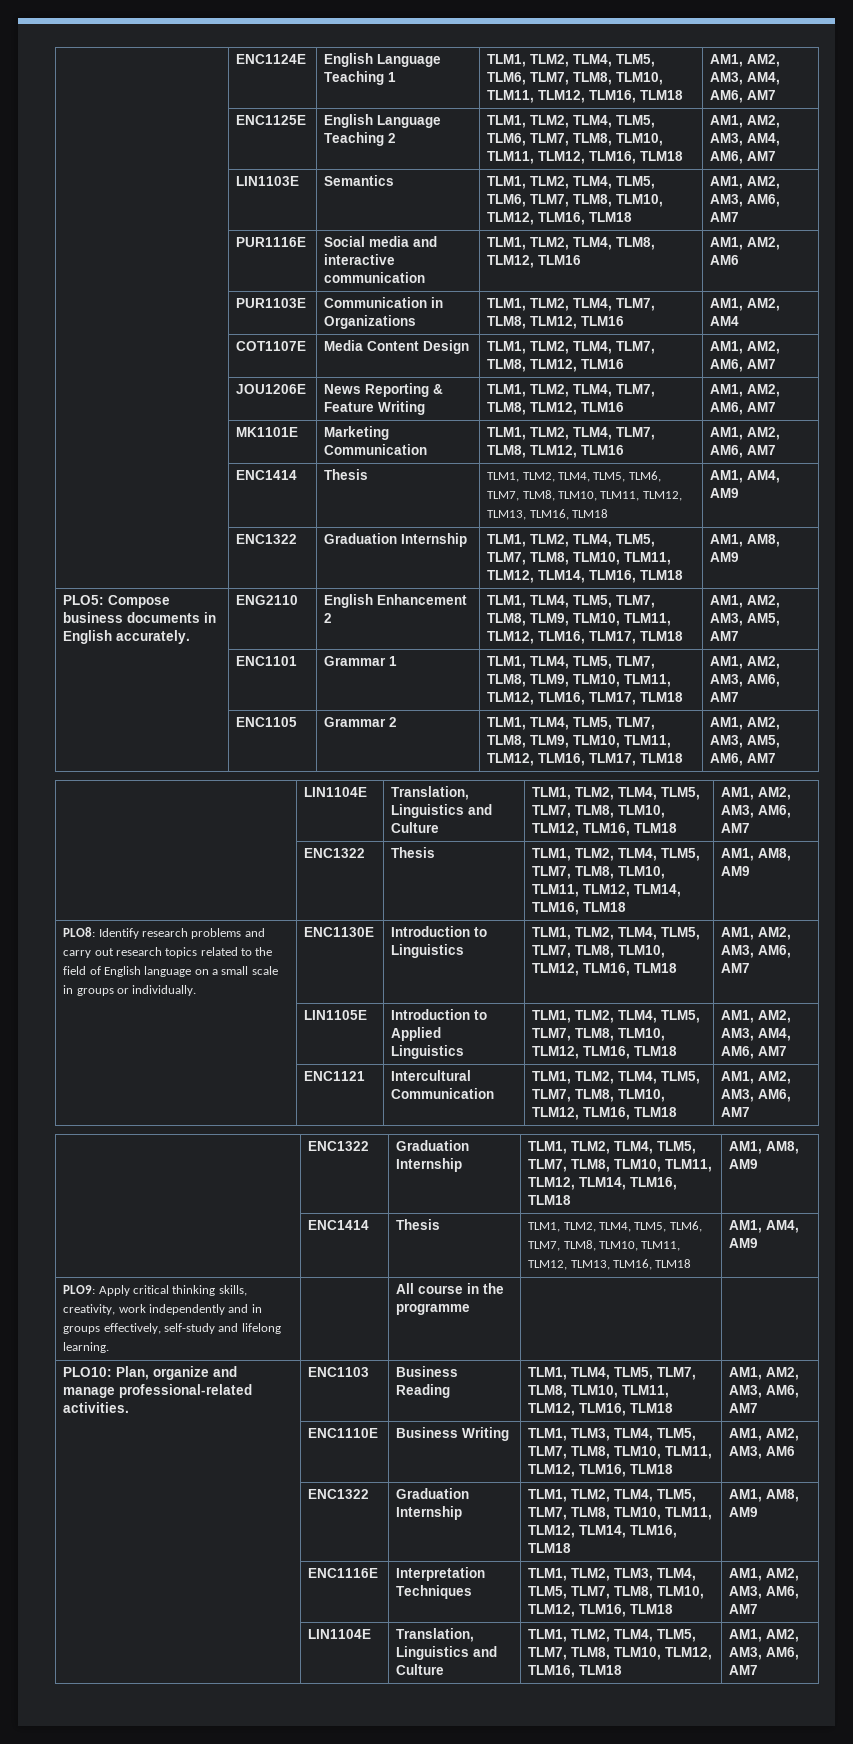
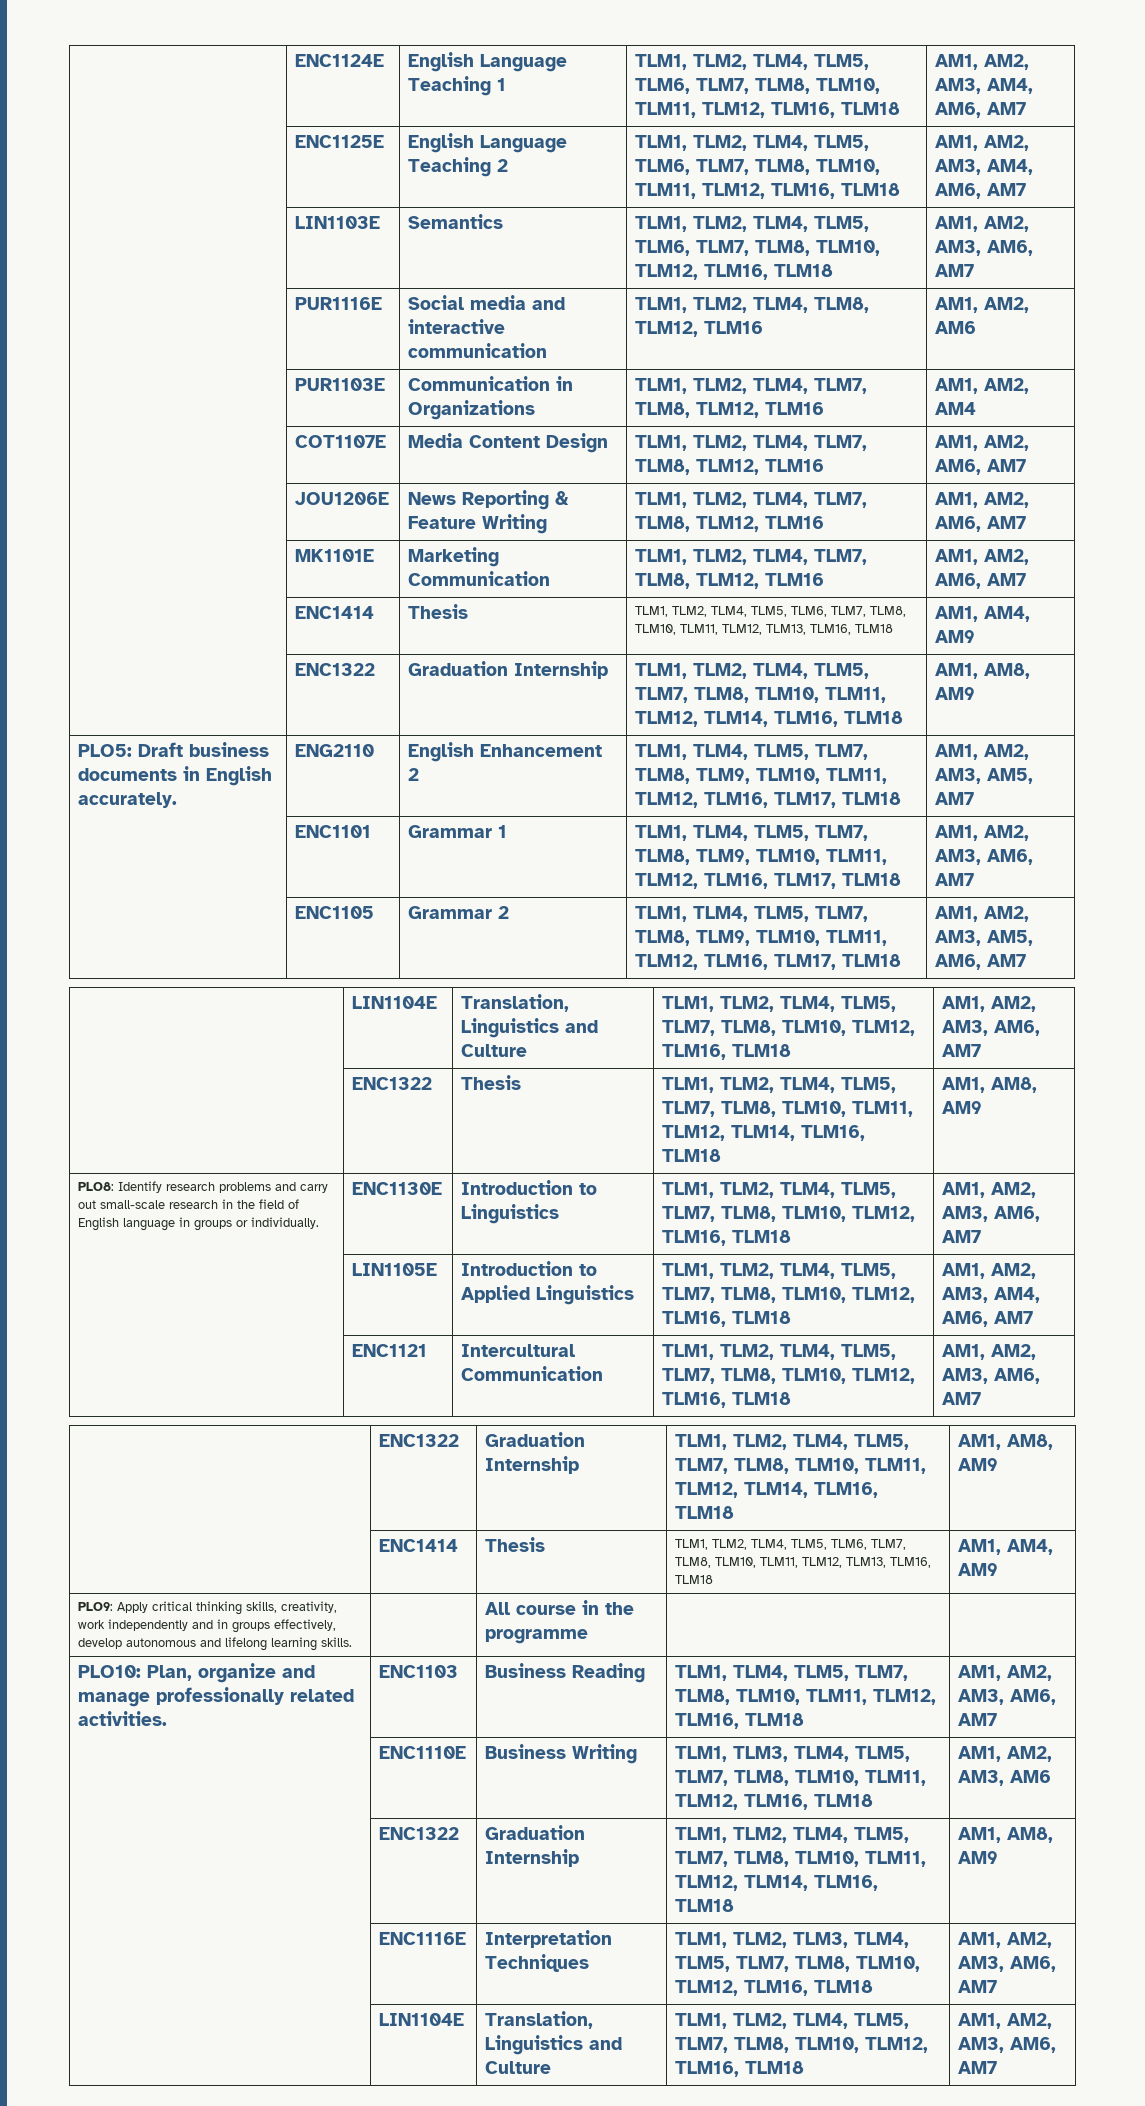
- PLO5: Compose business documents in English accurately. | ENG2110 | English Enhancement 2 | TLM1, TLM4, TLM5, TLM7, TLM8, TLM9, TLM10, TLM11, TLM12, TLM16, TLM17, TLM18 | AM1, AM2, AM3, AM5, AM7
+ PLO5: Draft business documents in English accurately. | ENG2110 | English Enhancement 2 | TLM1, TLM4, TLM5, TLM7, TLM8, TLM9, TLM10, TLM11, TLM12, TLM16, TLM17, TLM18 | AM1, AM2, AM3, AM5, AM7
- PLO8: Identify research problems and carry out research topics related to the field of English language on a small scale in groups or individually.
+ PLO8: Identify research problems and carry out small-scale research in the field of English language in groups or individually.
- PLO9: Apply critical thinking skills, creativity, work independently and in groups effectively, self-study and lifelong learning. | | All course in the programme | |
+ PLO9: Apply critical thinking skills, creativity, work independently and in groups effectively, develop autonomous and lifelong learning skills. | | All course in the programme | |
- PLO10: Plan, organize and manage professional-related activities. | ENC1103 | Business Reading | TLM1, TLM4, TLM5, TLM7, TLM8, TLM10, TLM11, TLM12, TLM16, TLM18 | AM1, AM2, AM3, AM6, AM7
+ PLO10: Plan, organize and manage professionally related activities. | ENC1103 | Business Reading | TLM1, TLM4, TLM5, TLM7, TLM8, TLM10, TLM11, TLM12, TLM16, TLM18 | AM1, AM2, AM3, AM6, AM7

